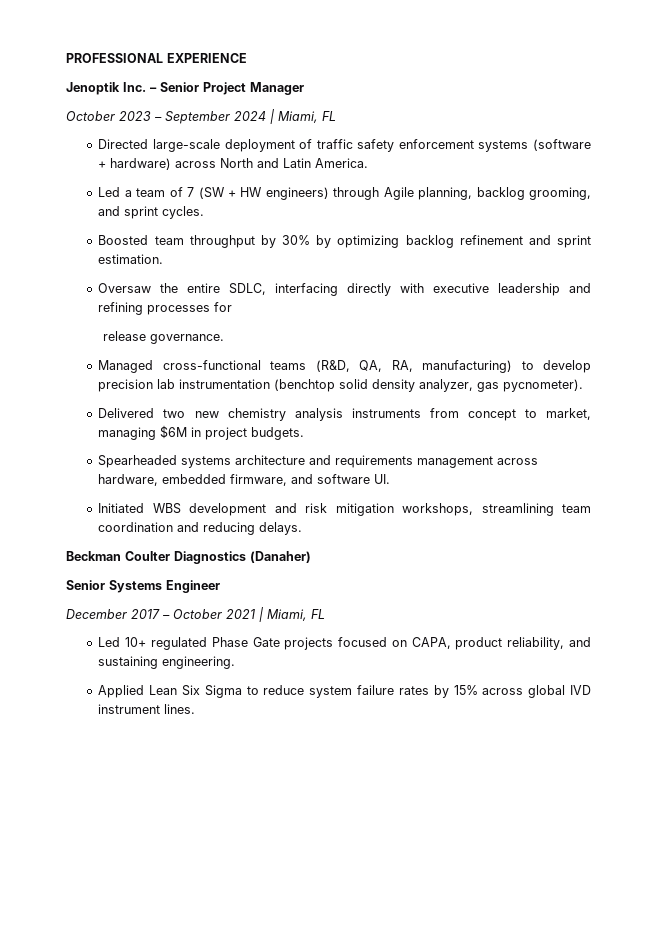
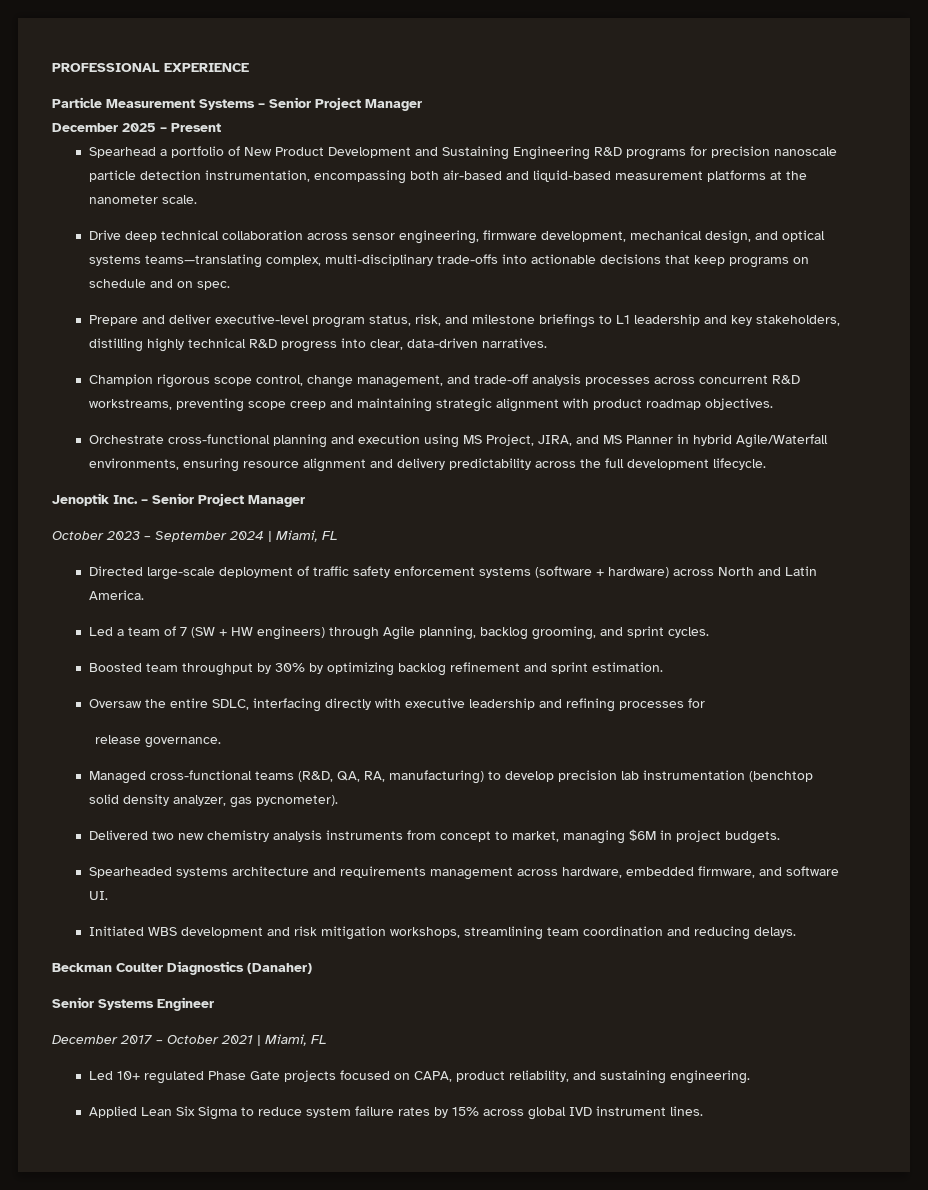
+ Particle Measurement Systems – Senior Project Manager
+ December 2025 – Present
+ Spearhead a portfolio of New Product Development and Sustaining Engineering R&D programs for precision nanoscale particle detection instrumentation, encompassing both air-based and liquid-based measurement platforms at the nanometer scale.
+ Drive deep technical collaboration across sensor engineering, firmware development, mechanical design, and optical systems teams—translating complex, multi-disciplinary trade-offs into actionable decisions that keep programs on schedule and on spec.
+ Prepare and deliver executive-level program status, risk, and milestone briefings to L1 leadership and key stakeholders, distilling highly technical R&D progress into clear, data-driven narratives.
+ Champion rigorous scope control, change management, and trade-off analysis processes across concurrent R&D workstreams, preventing scope creep and maintaining strategic alignment with product roadmap objectives.
+ Orchestrate cross-functional planning and execution using MS Project, JIRA, and MS Planner in hybrid Agile/Waterfall environments, ensuring resource alignment and delivery predictability across the full development lifecycle.

